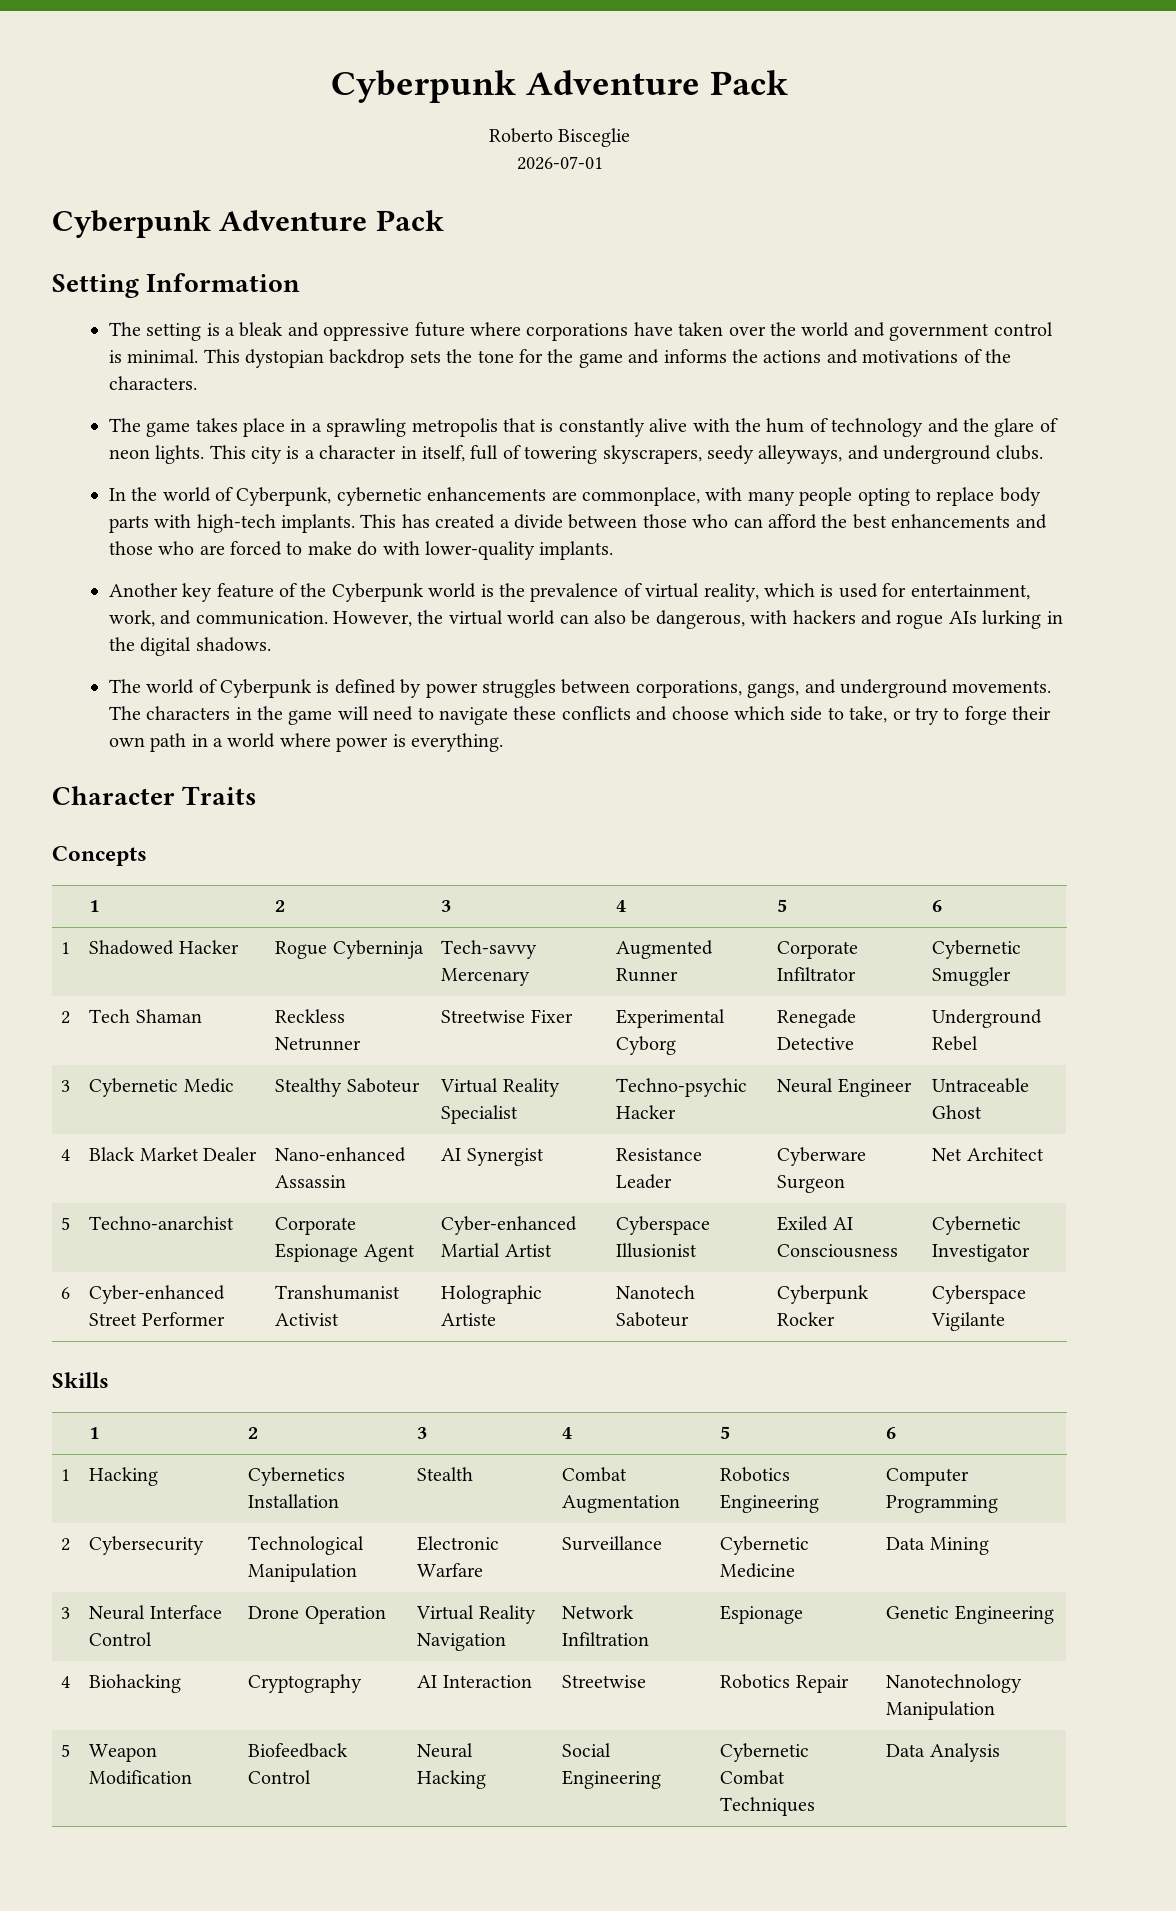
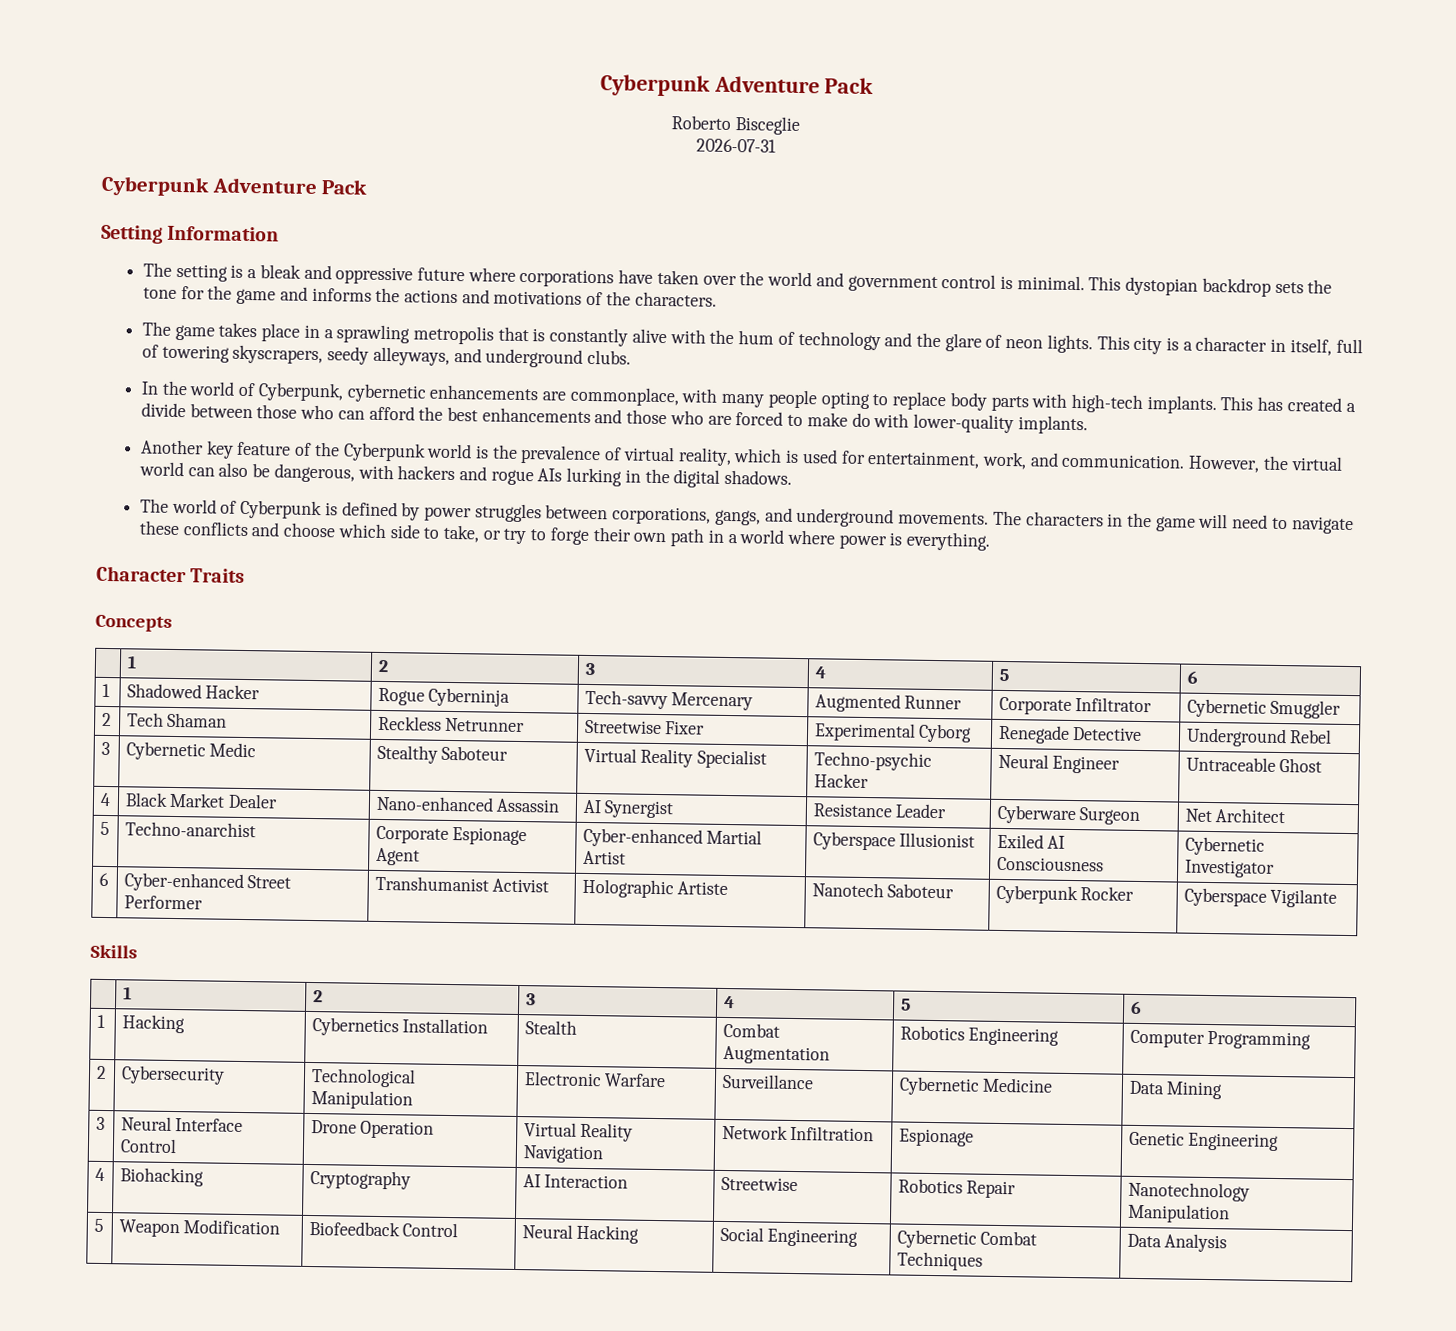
- 2026-07-01
+ 2026-07-31

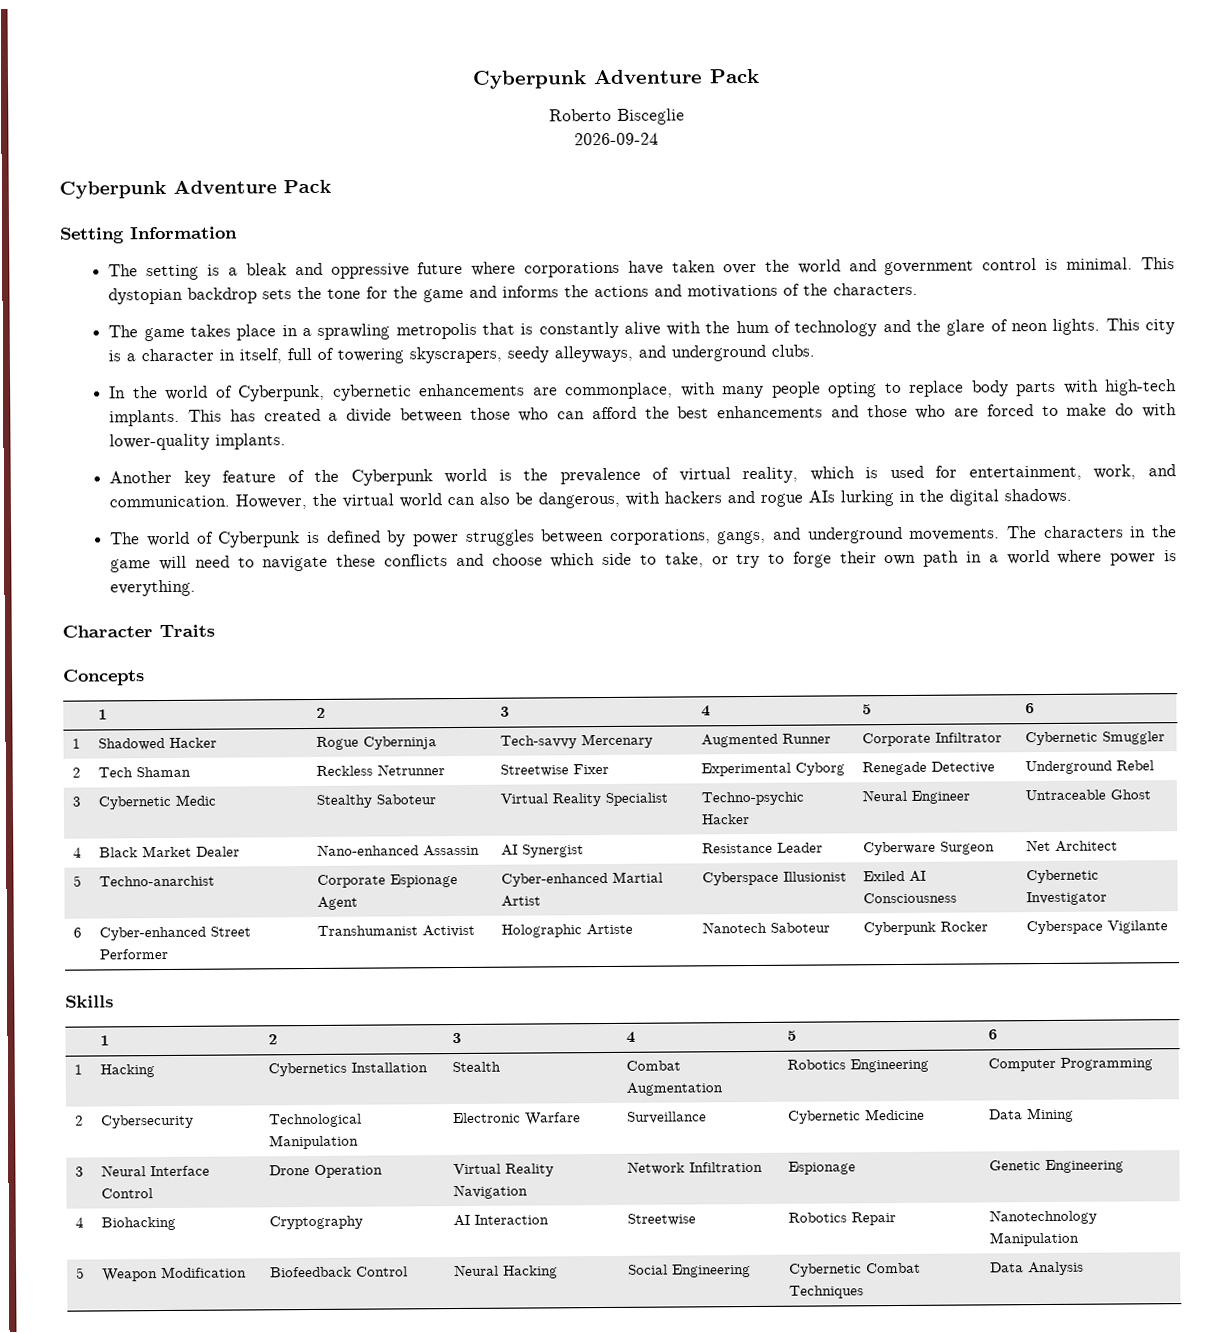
- 2026-07-31
+ 2026-09-24

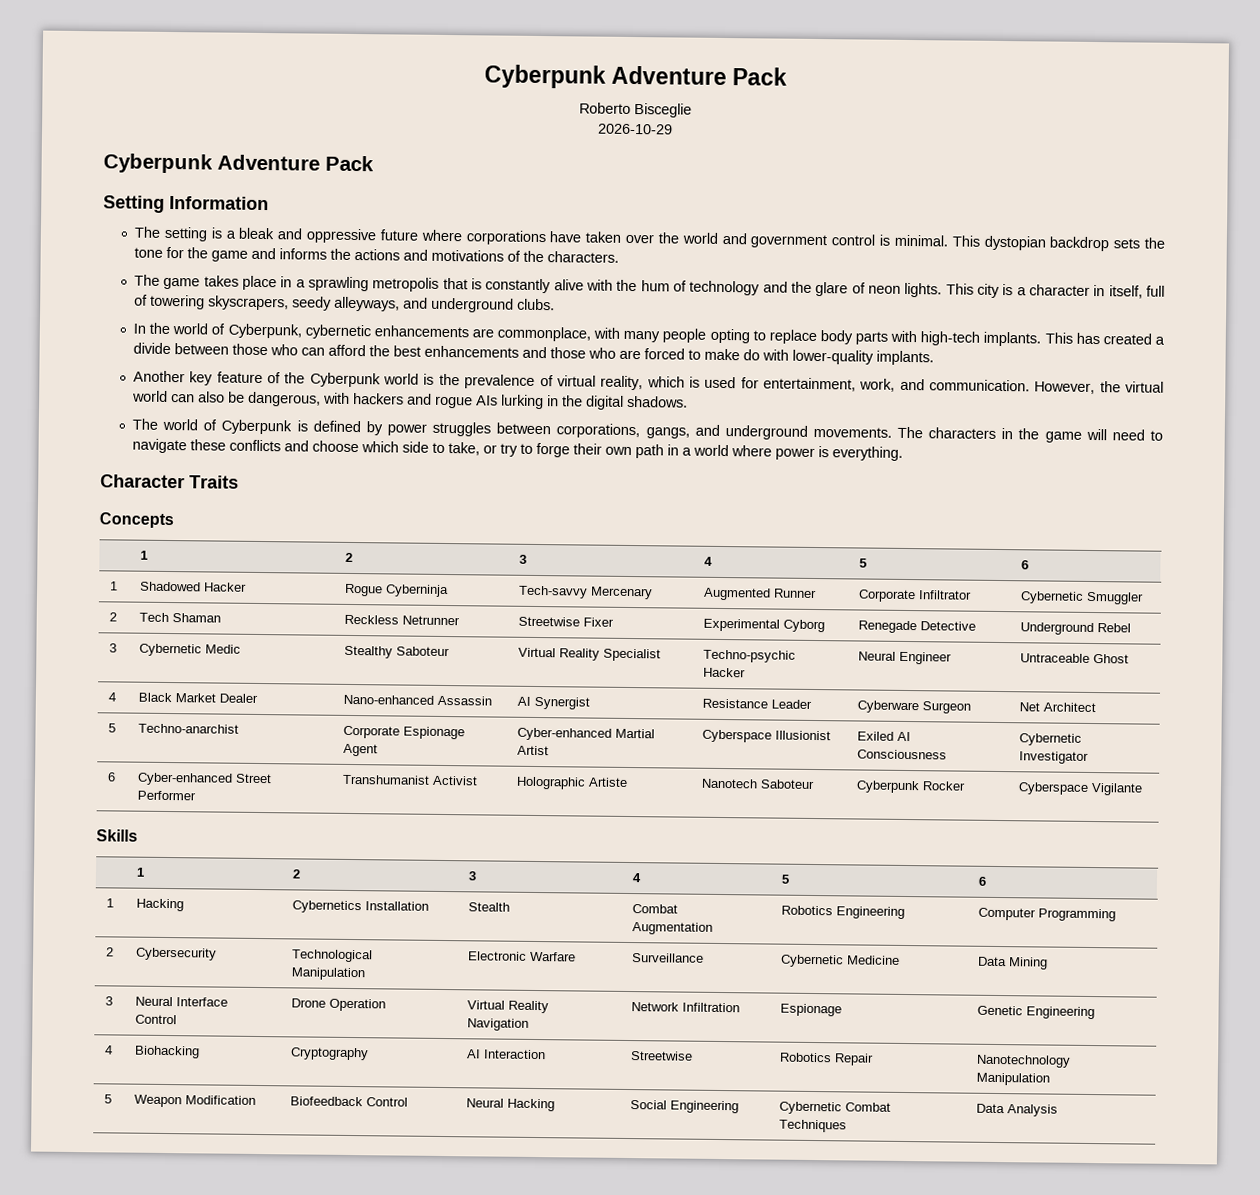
- 2026-09-24
+ 2026-10-29

